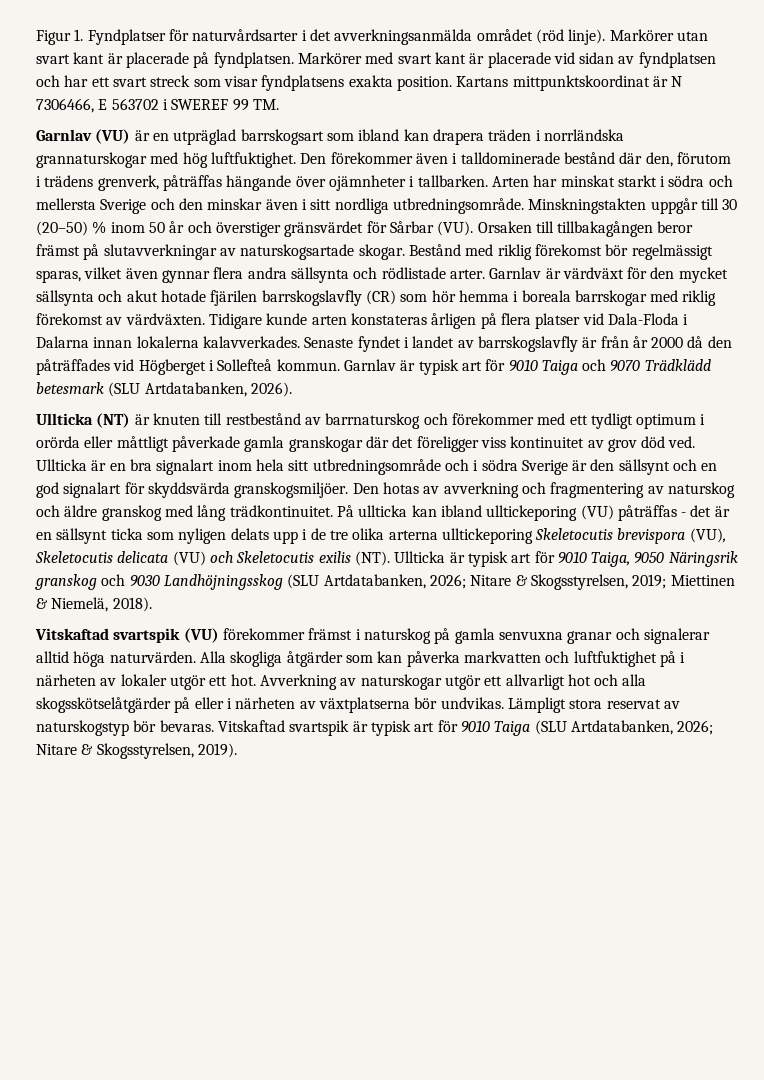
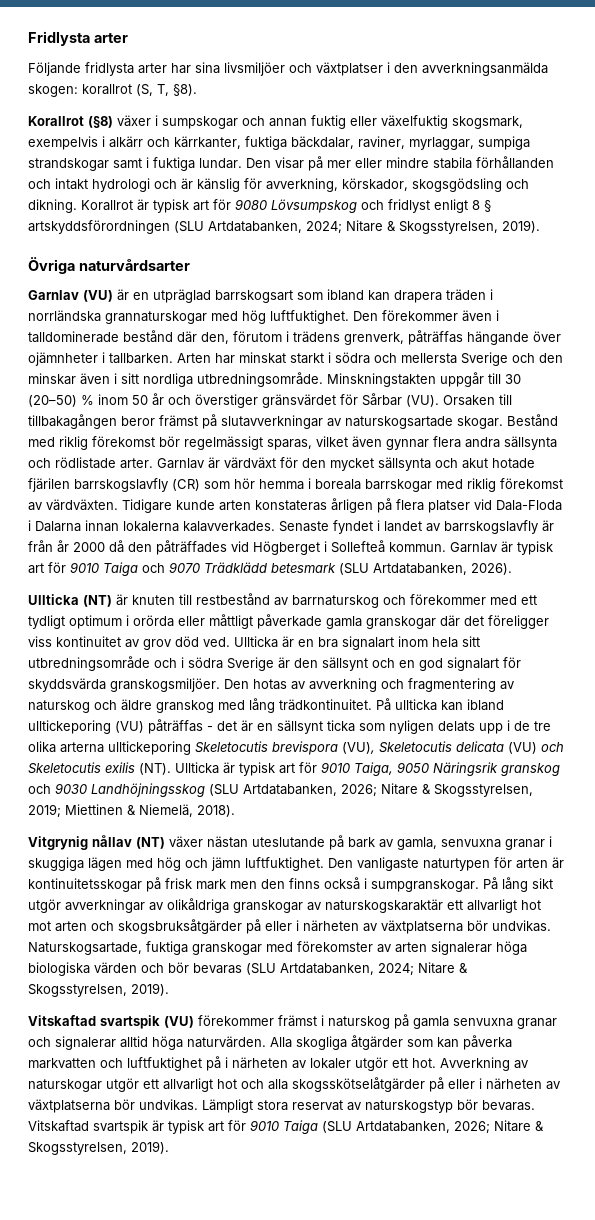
- Figur 1. Fyndplatser för naturvårdsarter i det avverkningsanmälda området (röd linje). Markörer utan svart kant är placerade på fyndplatsen. Markörer med svart kant är placerade vid sidan av fyndplatsen och har ett svart streck som visar fyndplatsens exakta position. Kartans mittpunktskoordinat är N 7306466, E 563702 i SWEREF 99 TM.
+ Fridlysta arter
+ Följande fridlysta arter har sina livsmiljöer och växtplatser i den avverkningsanmälda skogen: korallrot (S, T, §8).
+ Korallrot (§8) växer i sumpskogar och annan fuktig eller växelfuktig skogsmark, exempelvis i alkärr och kärrkanter, fuktiga bäckdalar, raviner, myrlaggar, sumpiga strandskogar samt i fuktiga lundar. Den visar på mer eller mindre stabila förhållanden och intakt hydrologi och är känslig för avverkning, körskador, skogsgödsling och dikning. Korallrot är typisk art för 9080 Lövsumpskog och fridlyst enligt 8 § artskyddsförordningen (SLU Artdatabanken, 2024; Nitare & Skogsstyrelsen, 2019).
+ Övriga naturvårdsarter
+ Vitgrynig nållav (NT) växer nästan uteslutande på bark av gamla, senvuxna granar i skuggiga lägen med hög och jämn luftfuktighet. Den vanligaste naturtypen för arten är kontinuitetsskogar på frisk mark men den finns också i sumpgranskogar. På lång sikt utgör avverkningar av olikåldriga granskogar av naturskogskaraktär ett allvarligt hot mot arten och skogsbruksåtgärder på eller i närheten av växtplatserna bör undvikas. Naturskogsartade, fuktiga granskogar med förekomster av arten signalerar höga biologiska värden och bör bevaras (SLU Artdatabanken, 2024; Nitare & Skogsstyrelsen, 2019).

